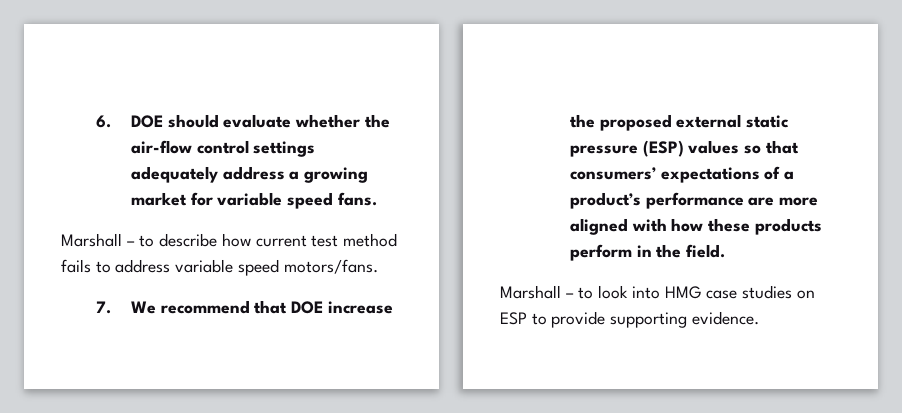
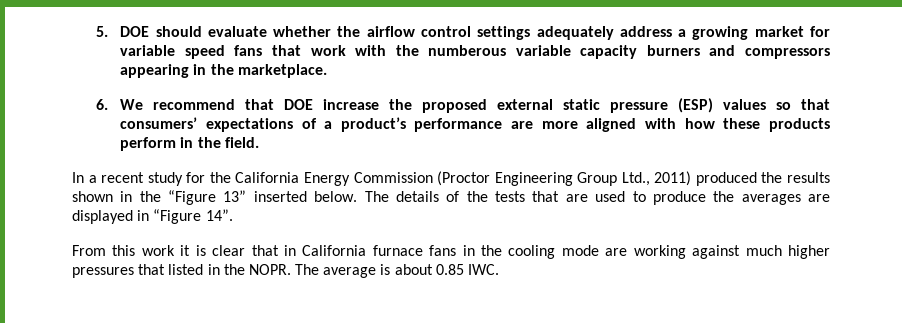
- 6. DOE should evaluate whether the air-flow control settings adequately address a growing market for variable speed fans.
- Marshall – to describe how current test method fails to address variable speed motors/fans.
- 7. We recommend that DOE increase the proposed external static pressure (ESP) values so that consumers’ expectations of a product’s performance are more aligned with how these products perform in the field.
+ 5. DOE should evaluate whether the airflow control settings adequately address a growing market for variable speed fans that work with the numberous variable capacity burners and compressors appearing in the marketplace.
+ 6. We recommend that DOE increase the proposed external static pressure (ESP) values so that consumers’ expectations of a product’s performance are more aligned with how these products perform in the field.
- Marshall – to look into HMG case studies on ESP to provide supporting evidence.
+ In a recent study for the California Energy Commission (Proctor Engineering Group Ltd., 2011) produced the results shown in the “Figure 13” inserted below. The details of the tests that are used to produce the averages are displayed in “Figure 14”.
+ From this work it is clear that in California furnace fans in the cooling mode are working against much higher pressures that listed in the NOPR. The average is about 0.85 IWC.

